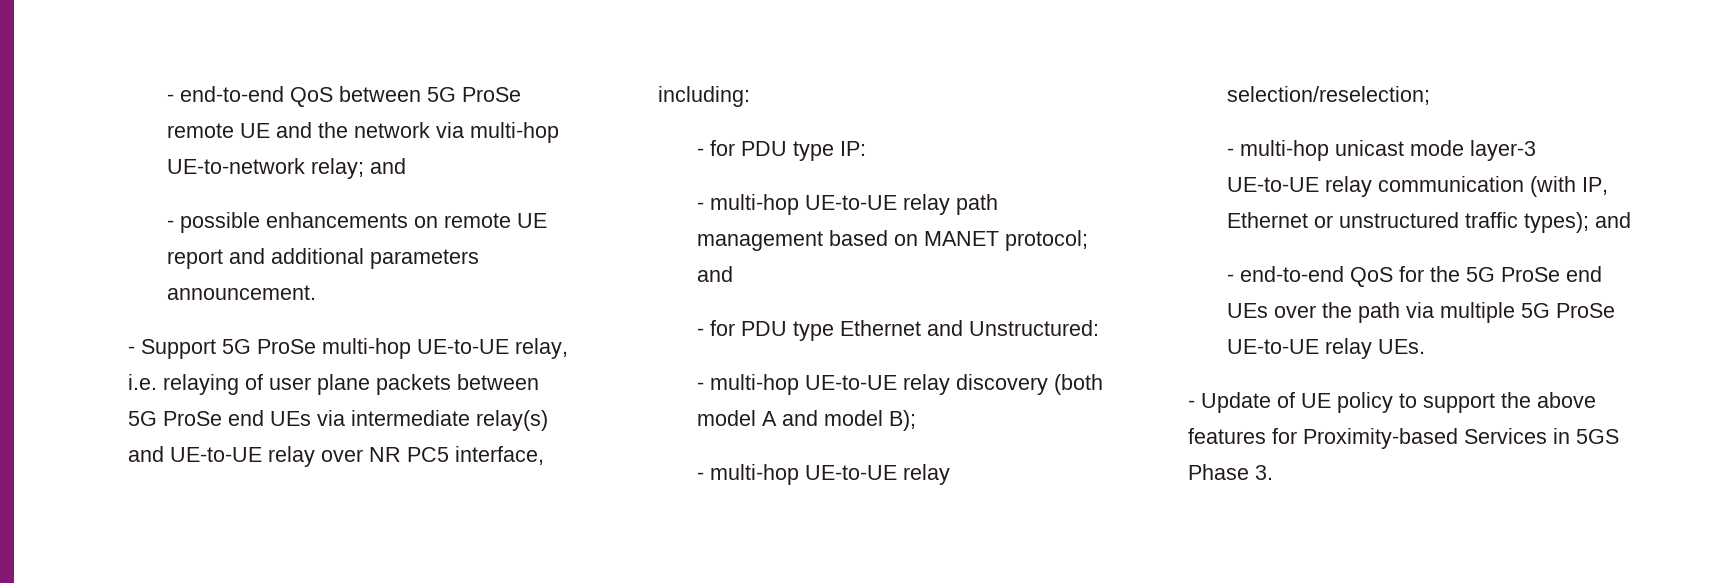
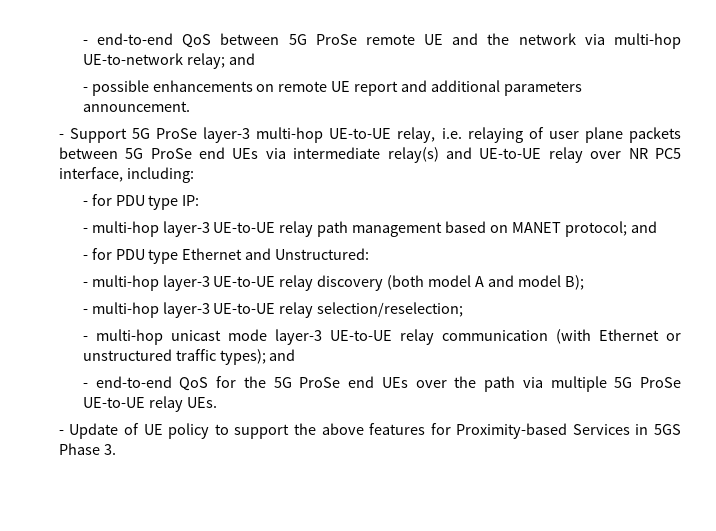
- - Support 5G ProSe multi-hop UE-to-UE relay, i.e. relaying of user plane packets between 5G ProSe end UEs via intermediate relay(s) and UE-to-UE relay over NR PC5 interface, including:
+ - Support 5G ProSe layer-3 multi-hop UE-to-UE relay, i.e. relaying of user plane packets between 5G ProSe end UEs via intermediate relay(s) and UE-to-UE relay over NR PC5 interface, including:
- - multi-hop UE-to-UE relay path management based on MANET protocol; and
+ - multi-hop layer-3 UE-to-UE relay path management based on MANET protocol; and
- - multi-hop UE-to-UE relay discovery (both model A and model B);
+ - multi-hop layer-3 UE-to-UE relay discovery (both model A and model B);
- - multi-hop UE-to-UE relay selection/reselection;
+ - multi-hop layer-3 UE-to-UE relay selection/reselection;
- - multi-hop unicast mode layer-3 UE-to-UE relay communication (with IP, Ethernet or unstructured traffic types); and
+ - multi-hop unicast mode layer-3 UE-to-UE relay communication (with Ethernet or unstructured traffic types); and

